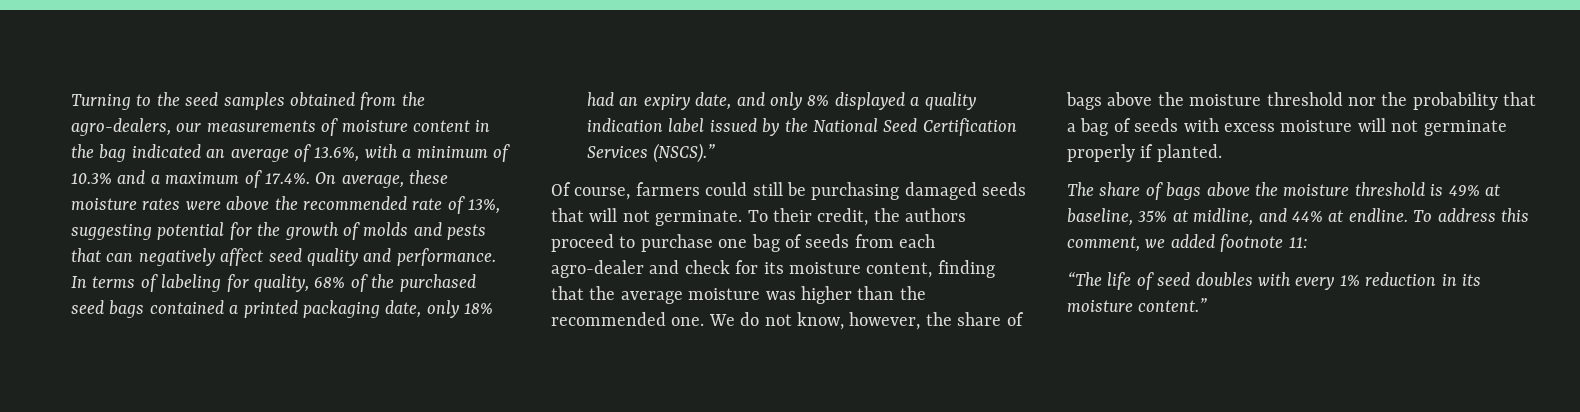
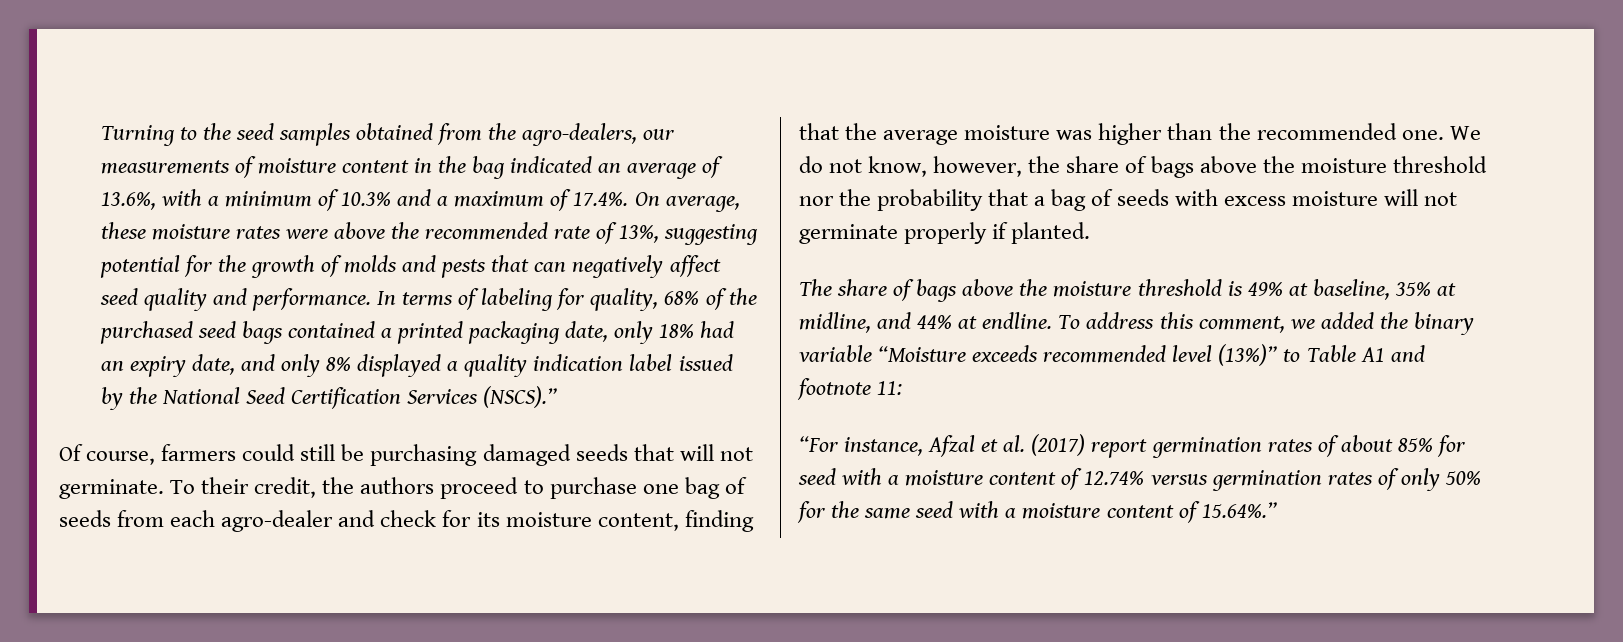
- To address this comment, we added footnote 11:
- “The life of seed doubles with every 1% reduction in its moisture content.”
+ To address this comment, we added the binary variable “Moisture exceeds recommended level (13%)” to Table A1 and footnote 11:
+ “For instance, Afzal et al. (2017) report germination rates of about 85% for seed with a moisture content of 12.74% versus germination rates of only 50% for the same seed with a moisture content of 15.64%.”

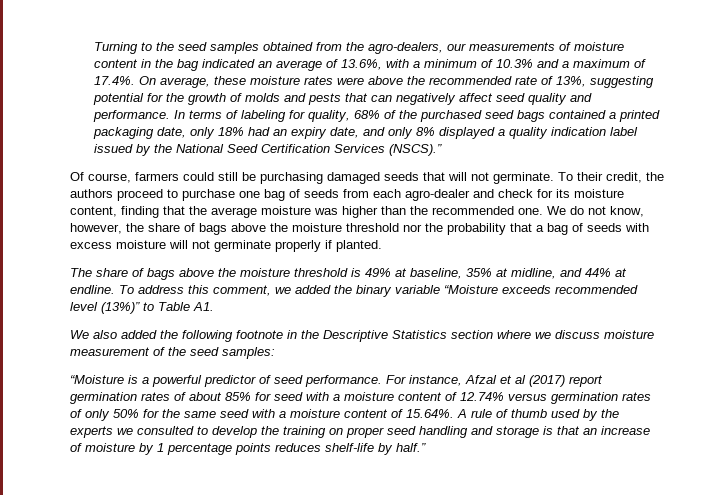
- To address this comment, we added the binary variable “Moisture exceeds recommended level (13%)” to Table A1 and footnote 11:
- “For instance, Afzal et al. (2017) report germination rates of about 85% for seed with a moisture content of 12.74% versus germination rates of only 50% for the same seed with a moisture content of 15.64%.”
+ To address this comment, we added the binary variable “Moisture exceeds recommended level (13%)” to Table A1.
+ We also added the following footnote in the Descriptive Statistics section where we discuss moisture measurement of the seed samples:
+ “Moisture is a powerful predictor of seed performance. For instance, Afzal et al (2017) report germination rates of about 85% for seed with a moisture content of 12.74% versus germination rates of only 50% for the same seed with a moisture content of 15.64%. A rule of thumb used by the experts we consulted to develop the training on proper seed handling and storage is that an increase of moisture by 1 percentage points reduces shelf-life by half.”

